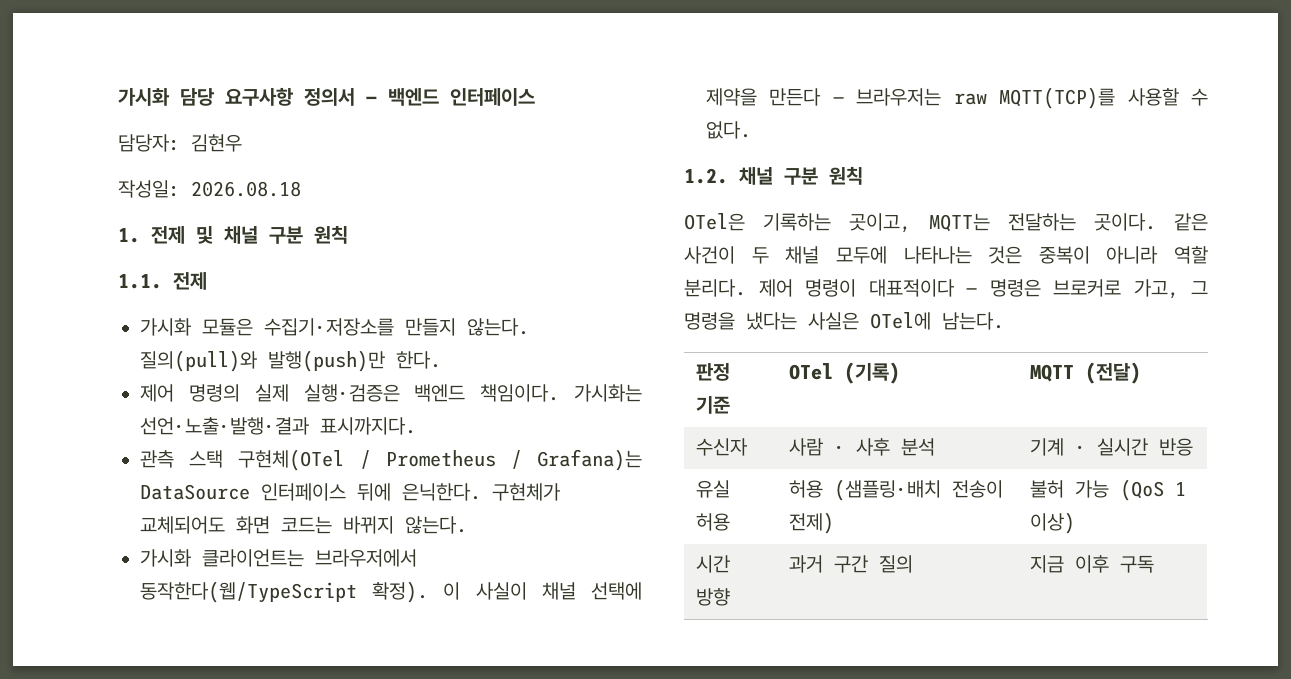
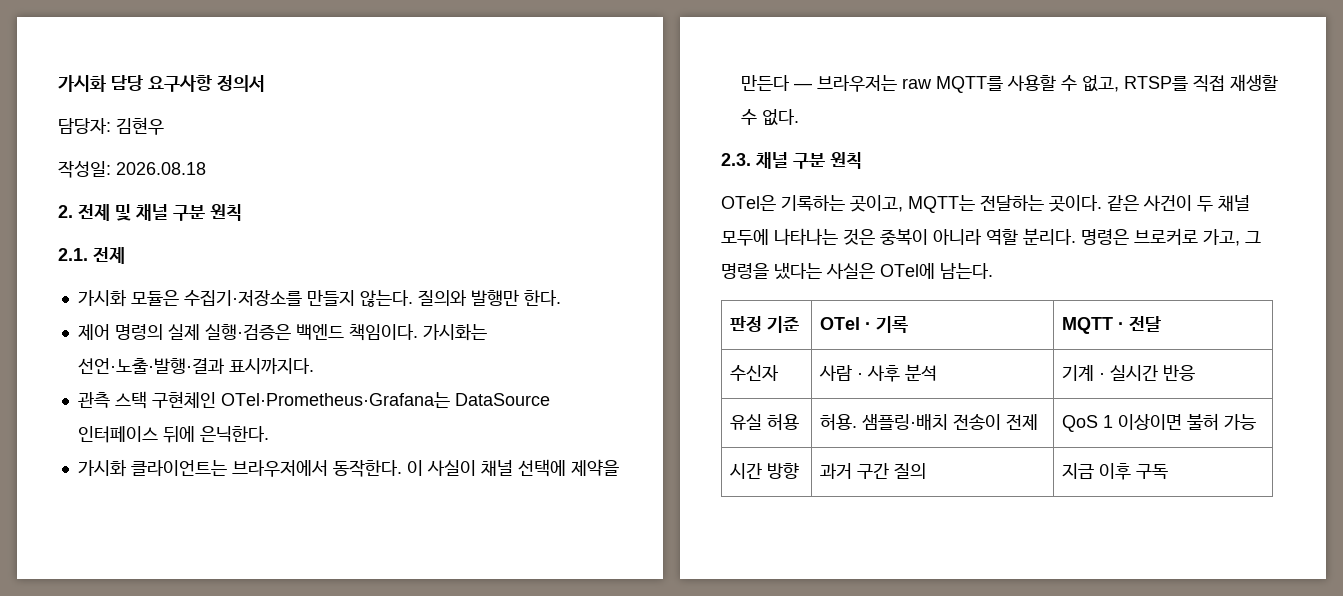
- 가시화 담당 요구사항 정의서 — 백엔드 인터페이스
+ 가시화 담당 요구사항 정의서
- 1. 전제 및 채널 구분 원칙
+ 2. 전제 및 채널 구분 원칙
- 1.1. 전제
+ 2.1. 전제
- 질의(pull)와 발행(push)만 한다.
+ 질의와 발행만 한다.
- 관측 스택 구현체(OTel / Prometheus / Grafana)는 DataSource 인터페이스 뒤에 은닉한다. 구현체가 교체되어도 화면 코드는 바뀌지 않는다.
+ 관측 스택 구현체인 OTel·Prometheus·Grafana는 DataSource 인터페이스 뒤에 은닉한다.
- 가시화 클라이언트는 브라우저에서 동작한다(웹/TypeScript 확정).
+ 가시화 클라이언트는 브라우저에서 동작한다.
- 이 사실이 채널 선택에 제약을 만든다 — 브라우저는 raw MQTT(TCP)를 사용할 수 없다.
+ 이 사실이 채널 선택에 제약을 만든다 — 브라우저는 raw MQTT를 사용할 수 없고, RTSP를 직접 재생할 수 없다.
- 1.2. 채널 구분 원칙
+ 2.3. 채널 구분 원칙
- 제어 명령이 대표적이다 — 명령은 브로커로 가고, 그 명령을 냈다는 사실은 OTel에 남는다.
+ 명령은 브로커로 가고, 그 명령을 냈다는 사실은 OTel에 남는다.
- 판정 기준 | OTel (기록) | MQTT (전달)
+ 판정 기준 | OTel · 기록 | MQTT · 전달
- 유실 허용 | 허용 (샘플링·배치 전송이 전제) | 불허 가능 (QoS 1 이상)
+ 유실 허용 | 허용. 샘플링·배치 전송이 전제 | QoS 1 이상이면 불허 가능

